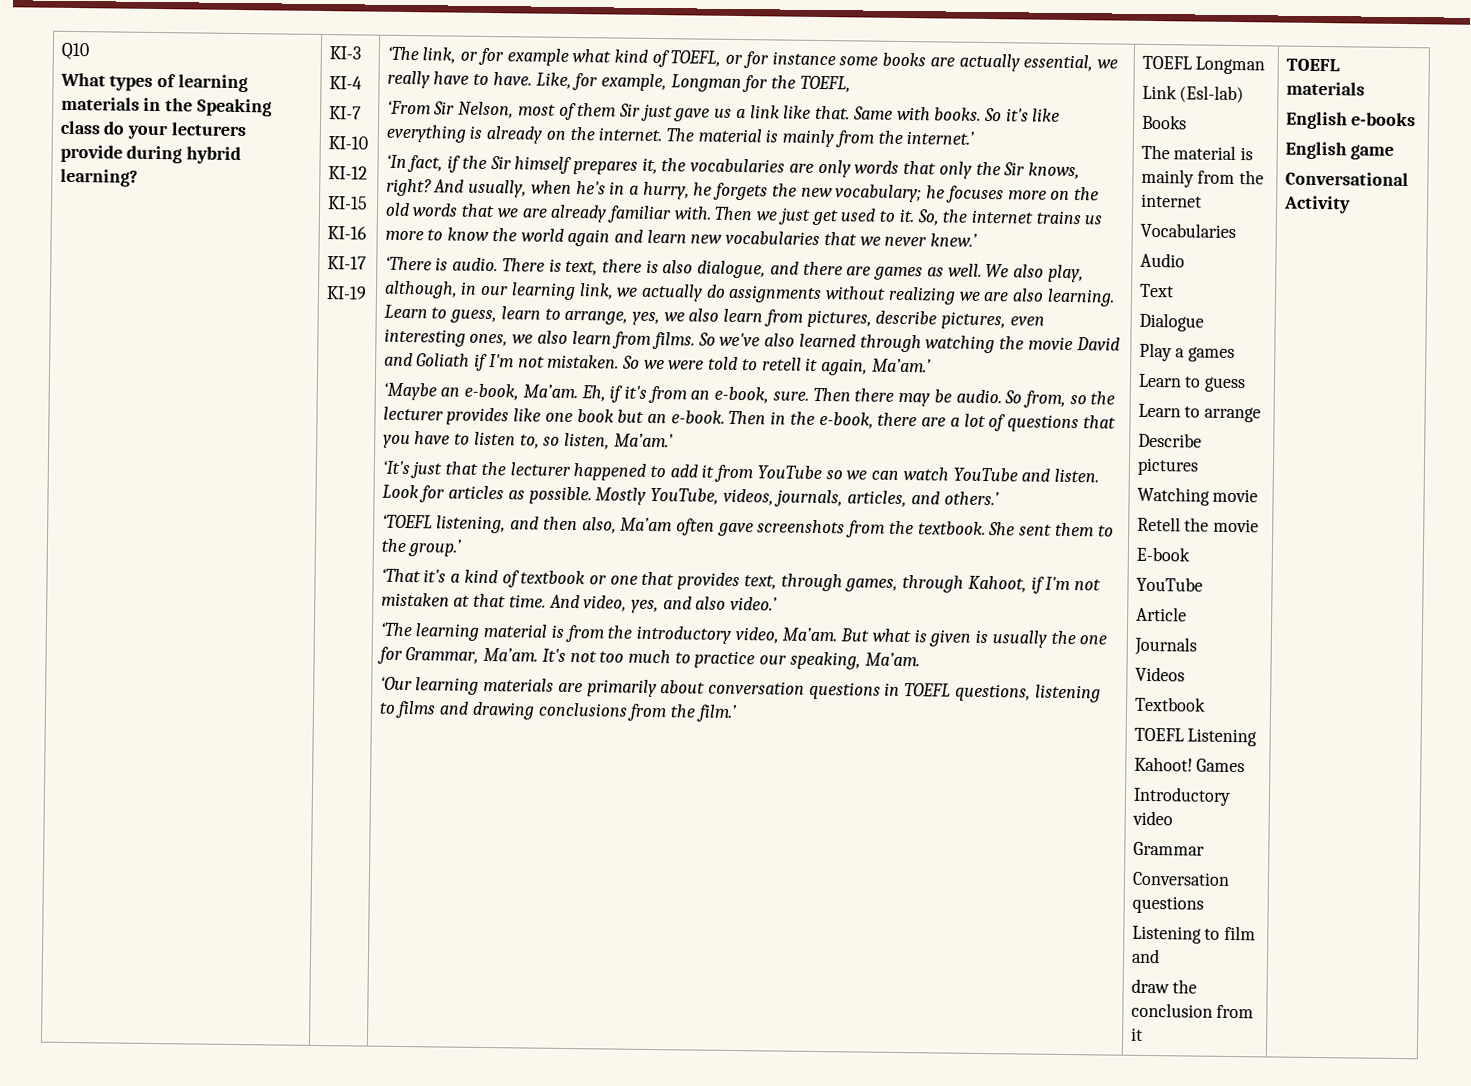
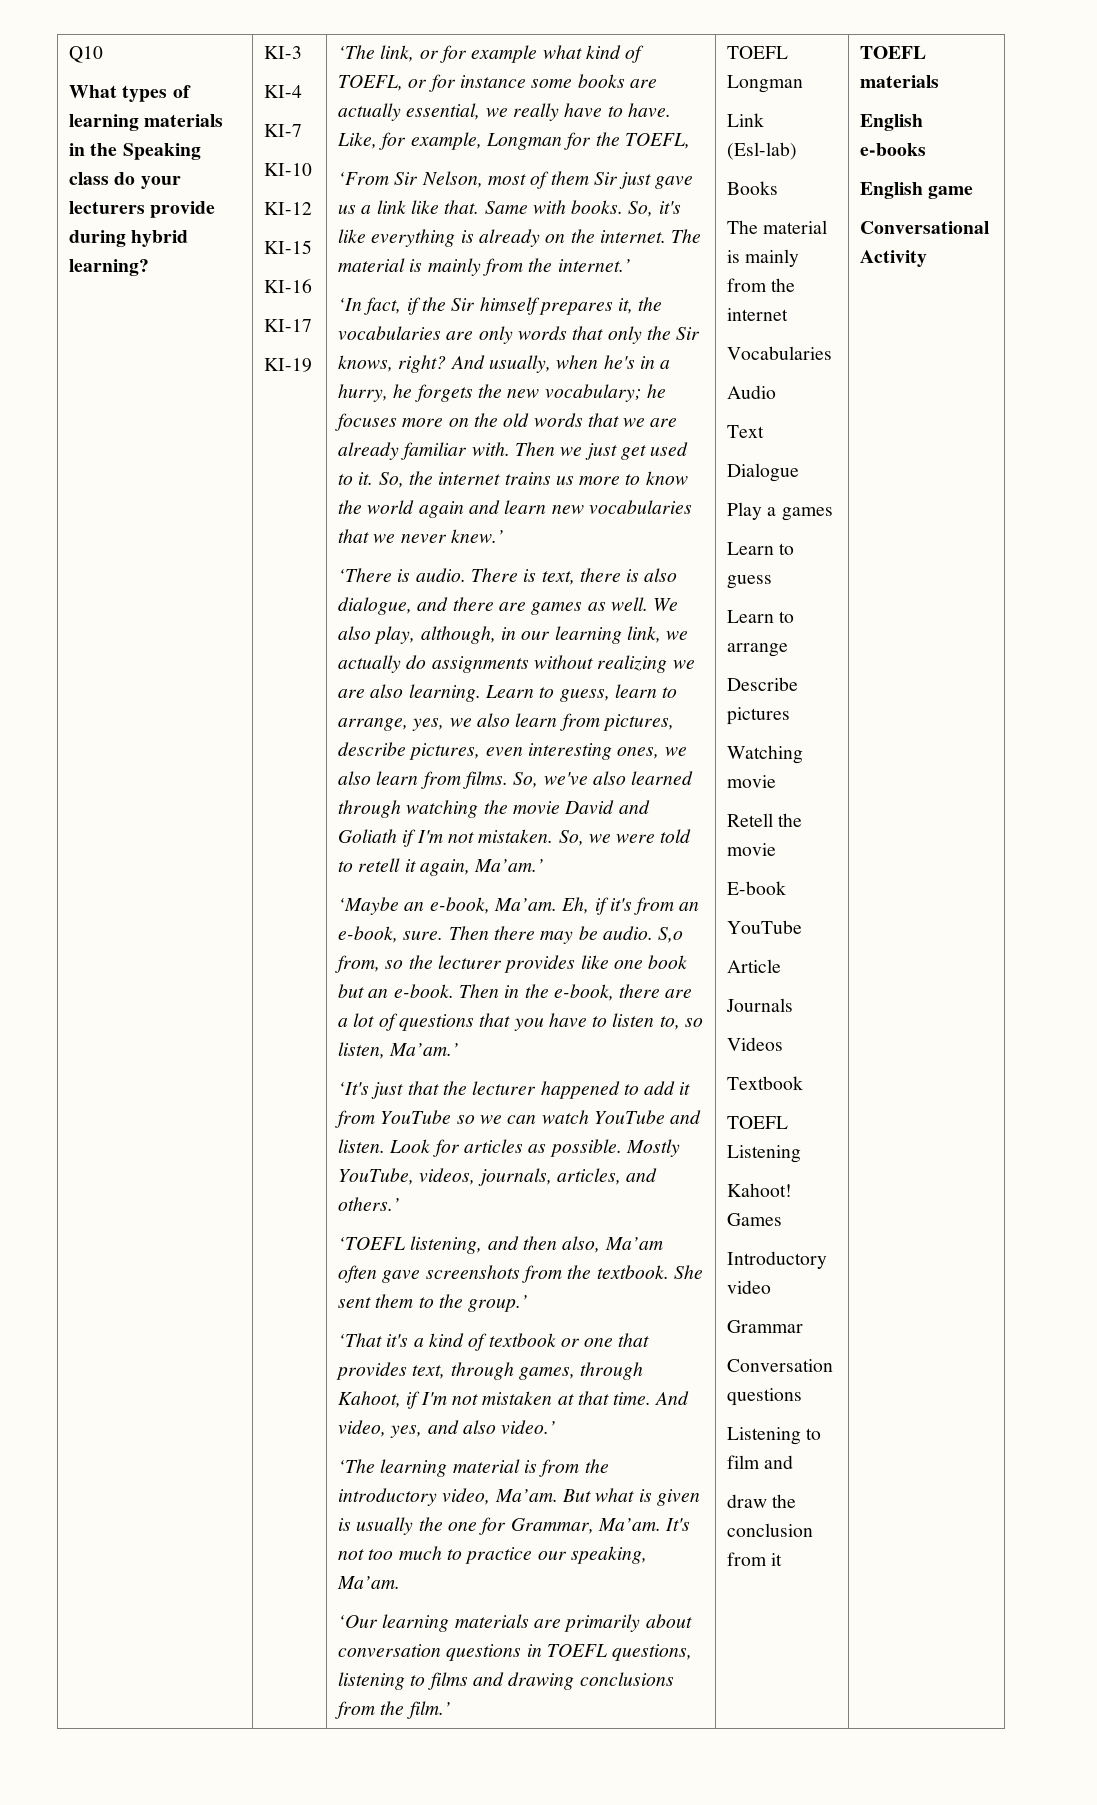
- So it's like everything is already on the internet.
+ So, it's like everything is already on the internet.
- So we've also learned through watching the movie David and Goliath if I'm not mistaken.
+ So, we've also learned through watching the movie David and Goliath if I'm not mistaken.
- So we were told to retell it again, Ma’am.’
+ So, we were told to retell it again, Ma’am.’
- So from, so the lecturer provides like one book but an e-book.
+ S,o from, so the lecturer provides like one book but an e-book.

